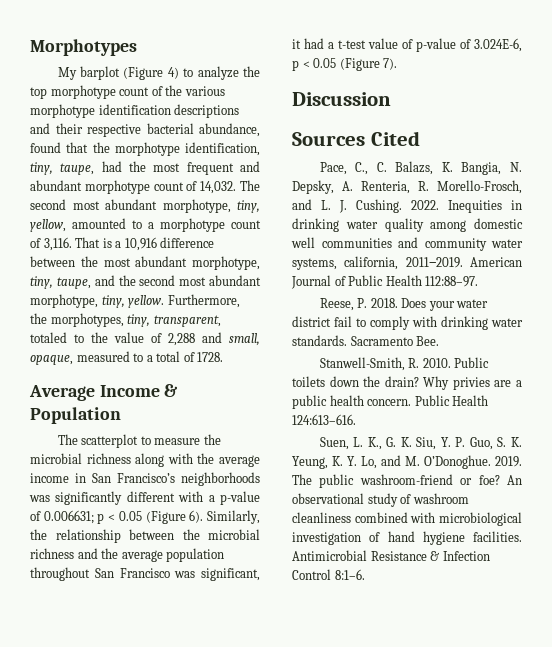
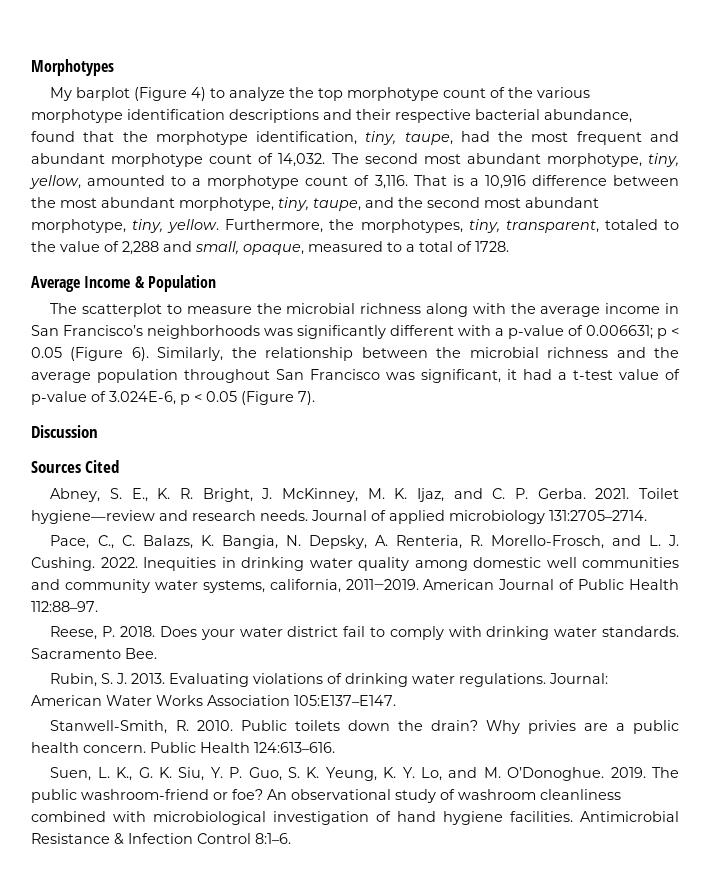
+ Abney, S. E., K. R. Bright, J. McKinney, M. K. Ijaz, and C. P. Gerba. 2021. Toilet hygiene—review and research needs. Journal of applied microbiology 131:2705–2714.
+ Rubin, S. J. 2013. Evaluating violations of drinking water regulations. Journal: American Water Works Association 105:E137–E147.

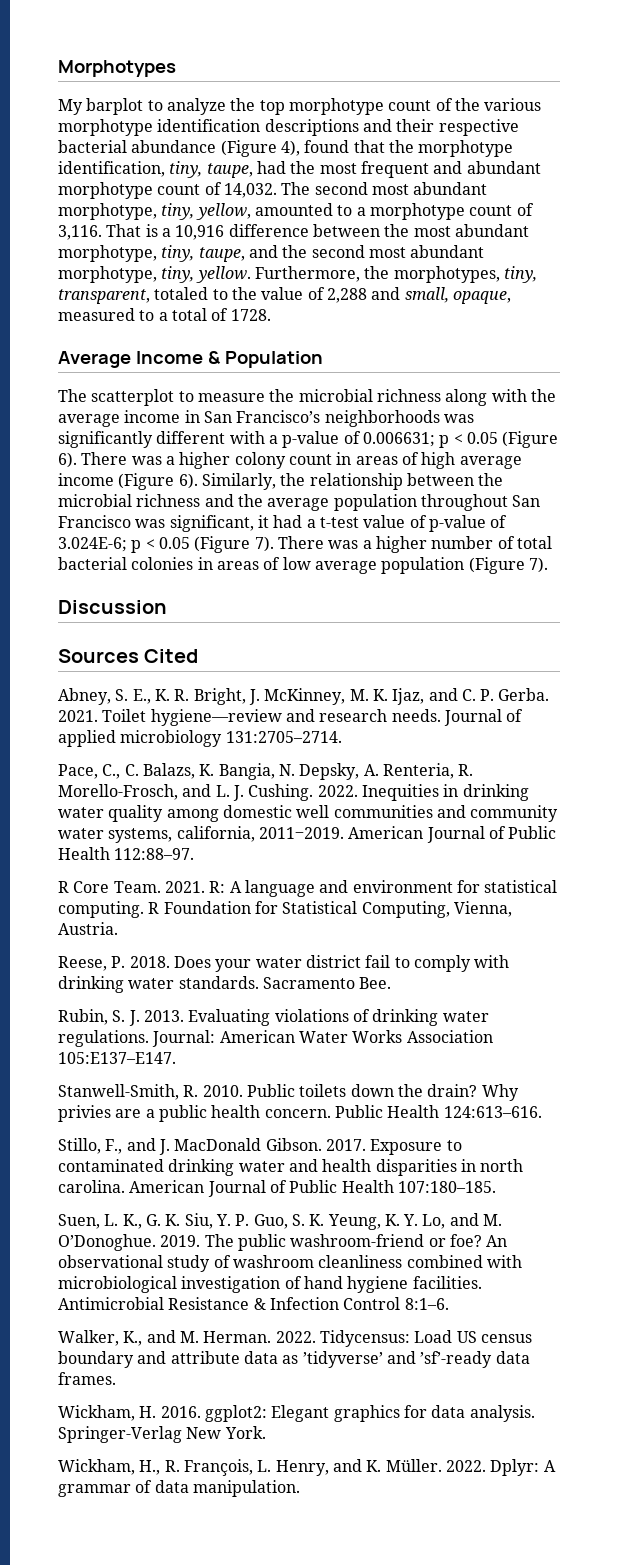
- My barplot (Figure 4) to analyze the top morphotype count of the various morphotype identification descriptions and their respective bacterial abundance, found that the morphotype identification, tiny, taupe, had the most frequent and abundant morphotype count of 14,032.
+ My barplot to analyze the top morphotype count of the various morphotype identification descriptions and their respective bacterial abundance (Figure 4), found that the morphotype identification, tiny, taupe, had the most frequent and abundant morphotype count of 14,032.
+ There was a higher colony count in areas of high average income (Figure 6).
- Similarly, the relationship between the microbial richness and the average population throughout San Francisco was significant, it had a t-test value of p-value of 3.024E-6, p < 0.05 (Figure 7).
+ Similarly, the relationship between the microbial richness and the average population throughout San Francisco was significant, it had a t-test value of p-value of 3.024E-6; p < 0.05 (Figure 7). There was a higher number of total bacterial colonies in areas of low average population (Figure 7).
+ R Core Team. 2021. R: A language and environment for statistical computing. R Foundation for Statistical Computing, Vienna, Austria.
+ Stillo, F., and J. MacDonald Gibson. 2017. Exposure to contaminated drinking water and health disparities in north carolina. American Journal of Public Health 107:180–185.
+ Walker, K., and M. Herman. 2022. Tidycensus: Load US census boundary and attribute data as ’tidyverse’ and ’sf’-ready data frames.
+ Wickham, H. 2016. ggplot2: Elegant graphics for data analysis. Springer-Verlag New York.
+ Wickham, H., R. François, L. Henry, and K. Müller. 2022. Dplyr: A grammar of data manipulation.

